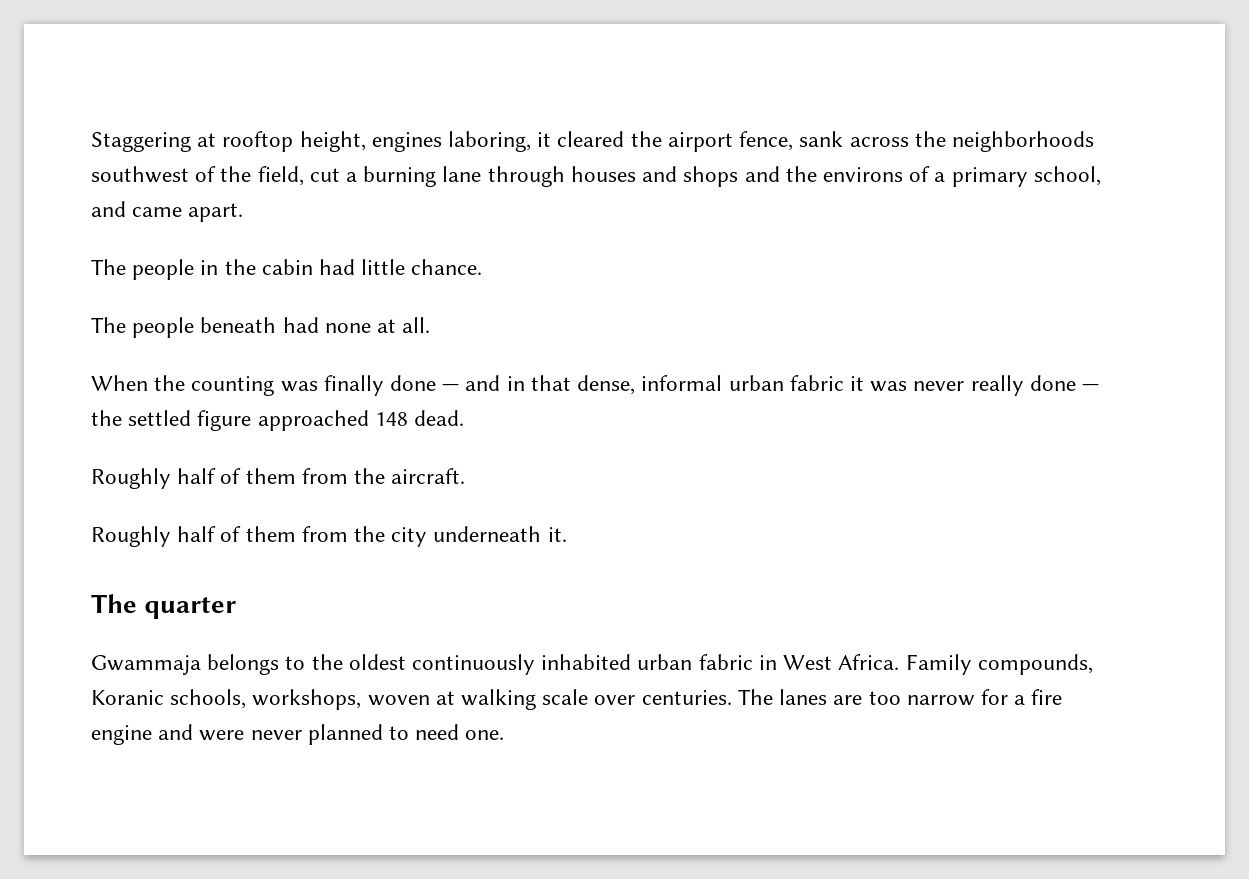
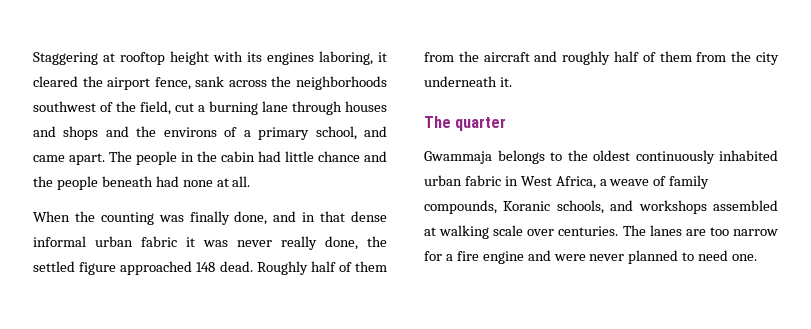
- Staggering at rooftop height, engines laboring, it cleared the airport fence, sank across the neighborhoods southwest of the field, cut a burning lane through houses and shops and the environs of a primary school, and came apart.
- The people in the cabin had little chance.
- The people beneath had none at all.
+ Staggering at rooftop height with its engines laboring, it cleared the airport fence, sank across the neighborhoods southwest of the field, cut a burning lane through houses and shops and the environs of a primary school, and came apart. The people in the cabin had little chance and the people beneath had none at all.
- When the counting was finally done — and in that dense, informal urban fabric it was never really done — the settled figure approached 148 dead.
- Roughly half of them from the aircraft.
- Roughly half of them from the city underneath it.
+ When the counting was finally done, and in that dense informal urban fabric it was never really done, the settled figure approached 148 dead. Roughly half of them from the aircraft and roughly half of them from the city underneath it.
- Gwammaja belongs to the oldest continuously inhabited urban fabric in West Africa. Family compounds, Koranic schools, workshops, woven at walking scale over centuries.
+ Gwammaja belongs to the oldest continuously inhabited urban fabric in West Africa, a weave of family compounds, Koranic schools, and workshops assembled at walking scale over centuries.

